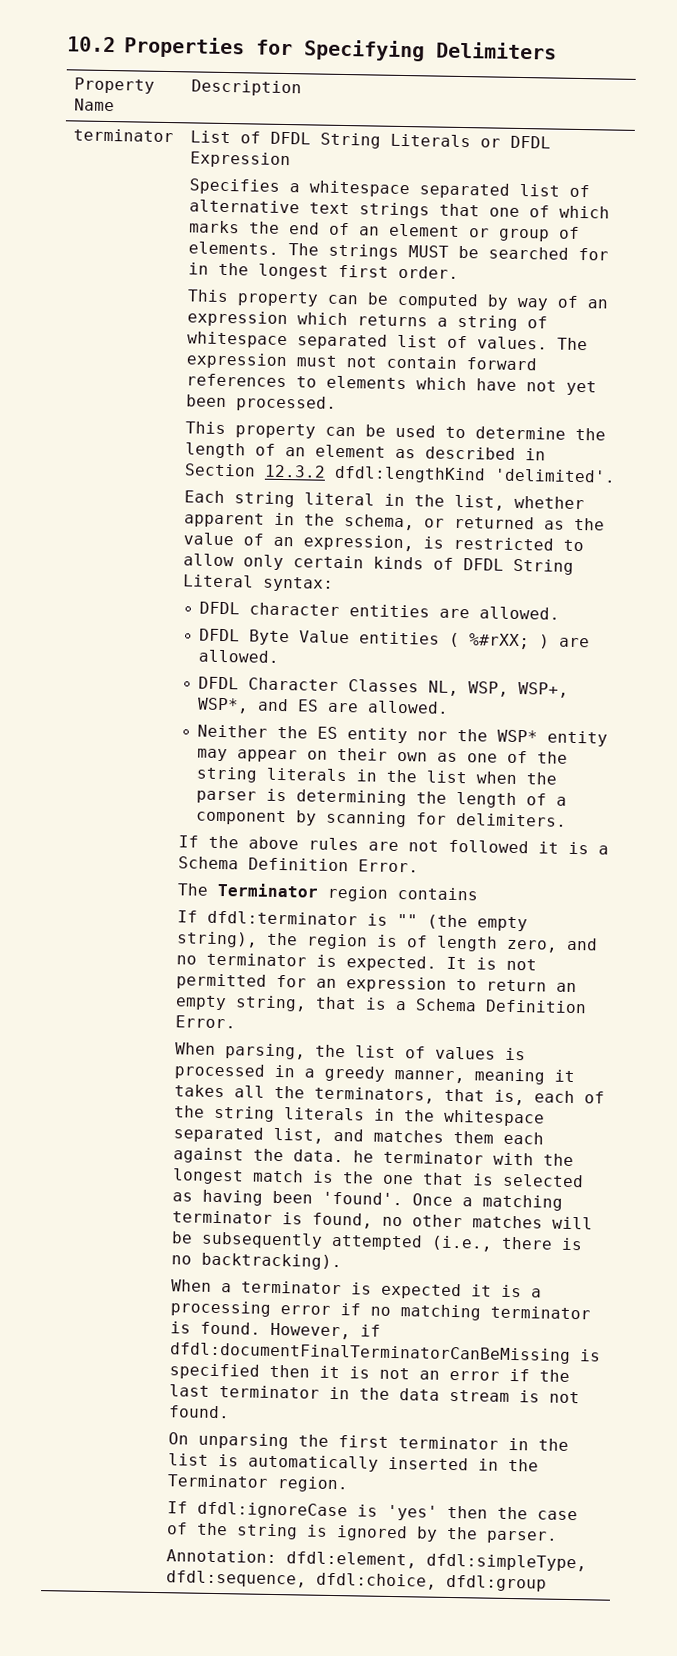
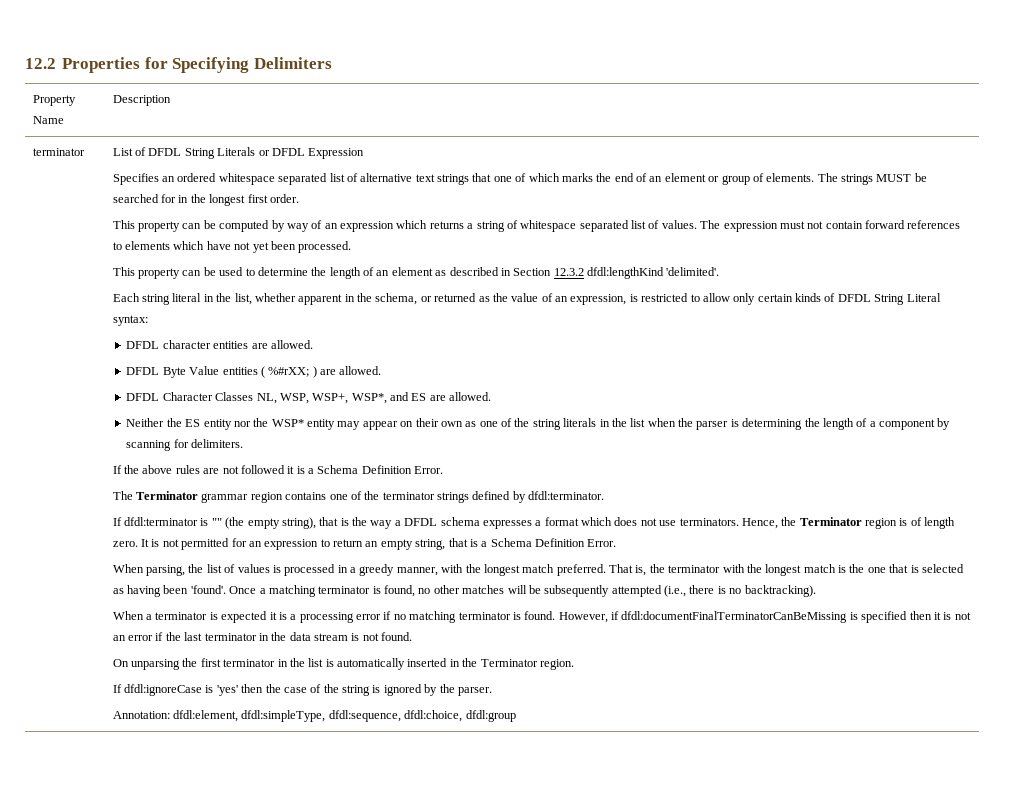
- 10.2 Properties for Specifying Delimiters
+ 12.2 Properties for Specifying Delimiters
- Specifies a whitespace separated list of alternative text strings that one of which marks the end of an element or group of elements.
+ Specifies an ordered whitespace separated list of alternative text strings that one of which marks the end of an element or group of elements.
- The Terminator region contains
+ The Terminator grammar region contains one of the terminator strings defined by dfdl:terminator.
- If dfdl:terminator is "" (the empty string), the region is of length zero, and no terminator is expected.
+ If dfdl:terminator is "" (the empty string), that is the way a DFDL schema expresses a format which does not use terminators. Hence, the Terminator region is of length zero.
- When parsing, the list of values is processed in a greedy manner, meaning it takes all the terminators, that is, each of the string literals in the whitespace separated list, and matches them each against the data. he terminator with the longest match is the one that is selected as having been 'found'.
+ When parsing, the list of values is processed in a greedy manner, with the longest match preferred. That is, the terminator with the longest match is the one that is selected as having been 'found'.

